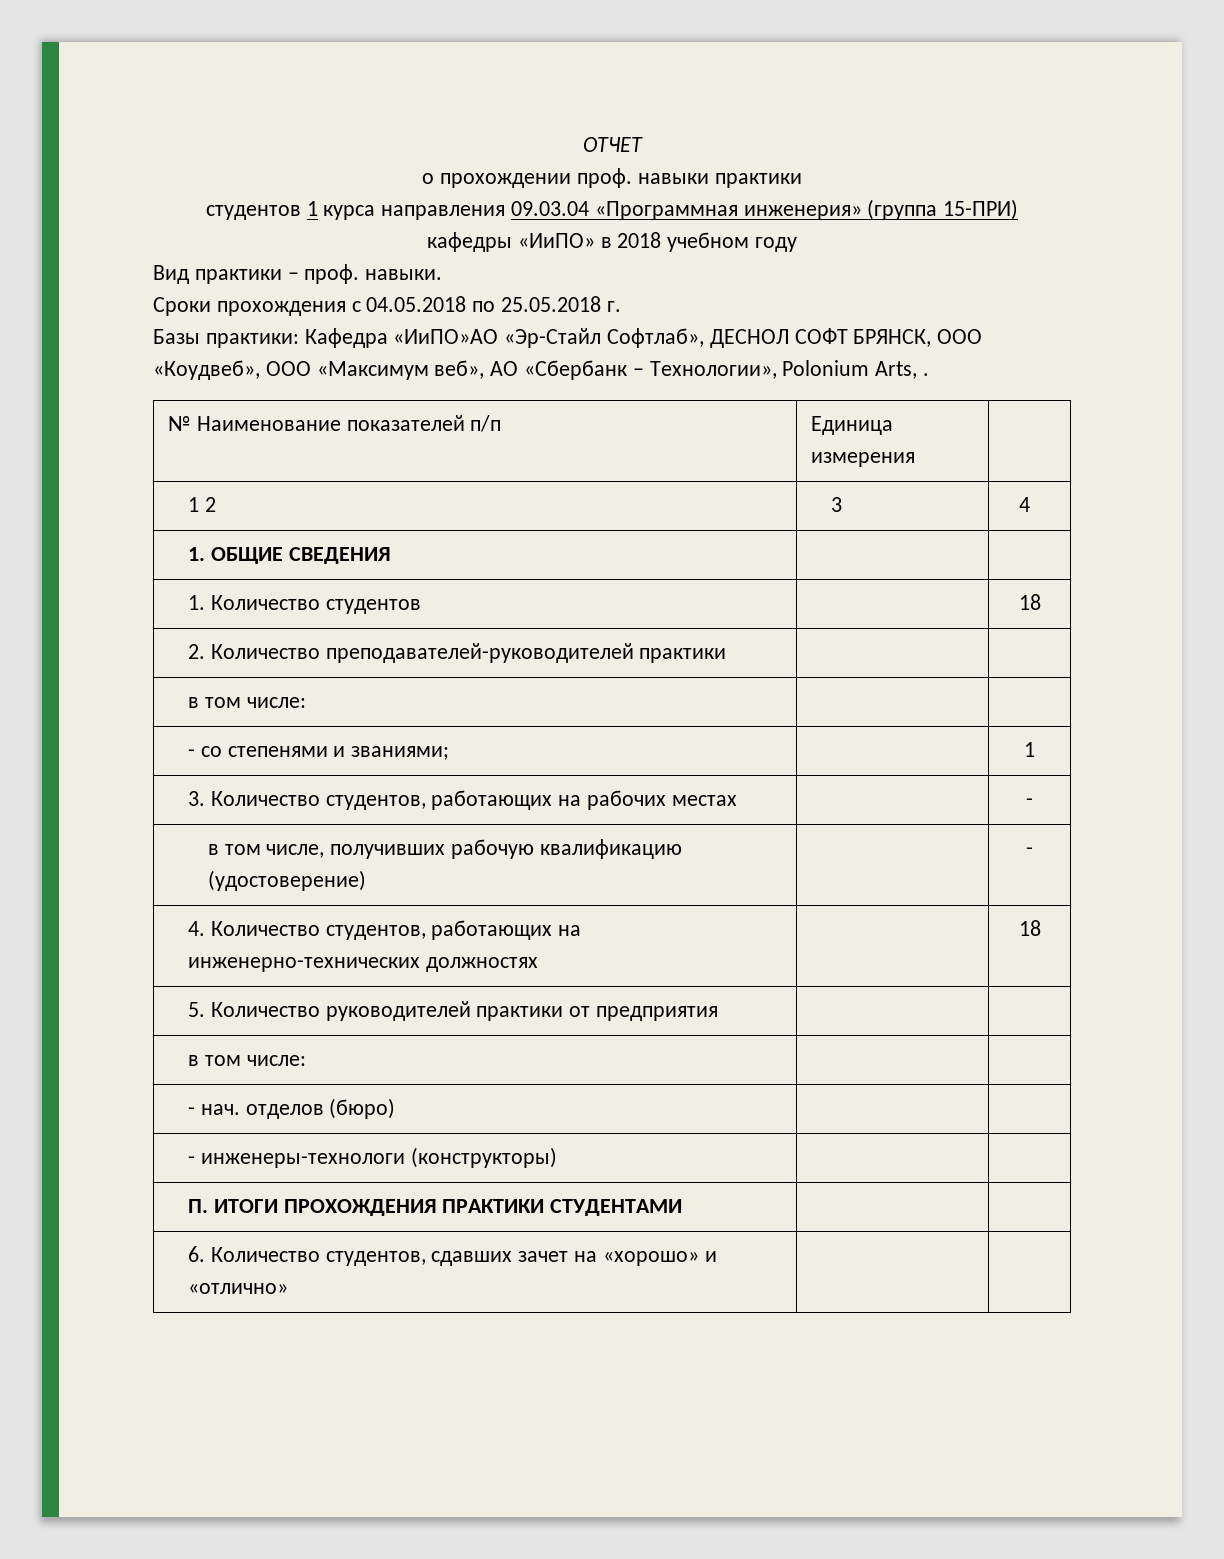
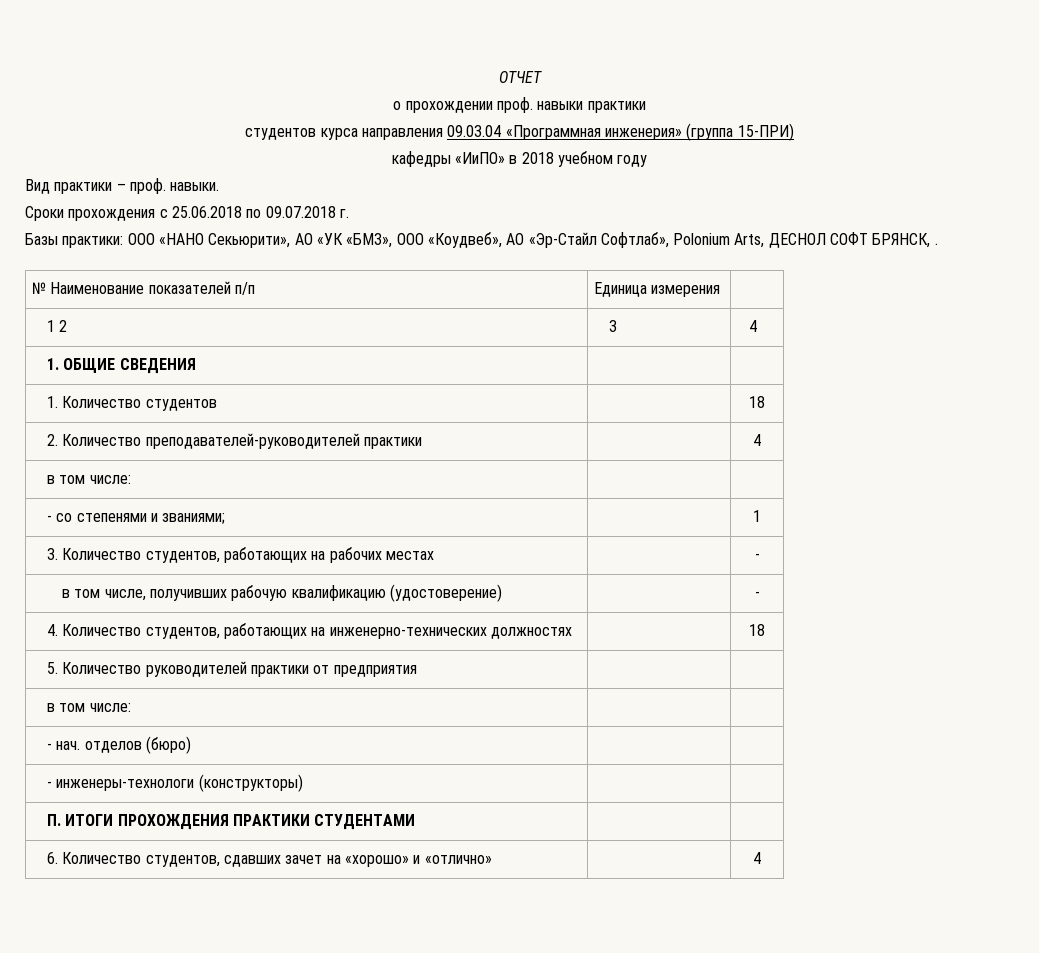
- студентов 1 курса направления 09.03.04 «Программная инженерия» (группа 15-ПРИ)
+ студентов курса направления 09.03.04 «Программная инженерия» (группа 15-ПРИ)
- Сроки прохождения с 04.05.2018 по 25.05.2018 г.
+ Сроки прохождения с 25.06.2018 по 09.07.2018 г.
- Базы практики: Кафедра «ИиПО»АО «Эр-Стайл Софтлаб», ДЕСНОЛ СОФТ БРЯНСК, ООО «Коудвеб», ООО «Максимум веб», АО «Сбербанк – Технологии», Polonium Arts, .
+ Базы практики: ООО «НАНО Секьюрити», АО «УК «БМЗ», ООО «Коудвеб», АО «Эр-Стайл Софтлаб», Polonium Arts, ДЕСНОЛ СОФТ БРЯНСК, .
- 2. Количество преподавателей-руководителей практики | |
+ 2. Количество преподавателей-руководителей практики | | 4
- 6. Количество студентов, сдавших зачет на «хорошо» и «отлично» | |
+ 6. Количество студентов, сдавших зачет на «хорошо» и «отлично» | | 4

